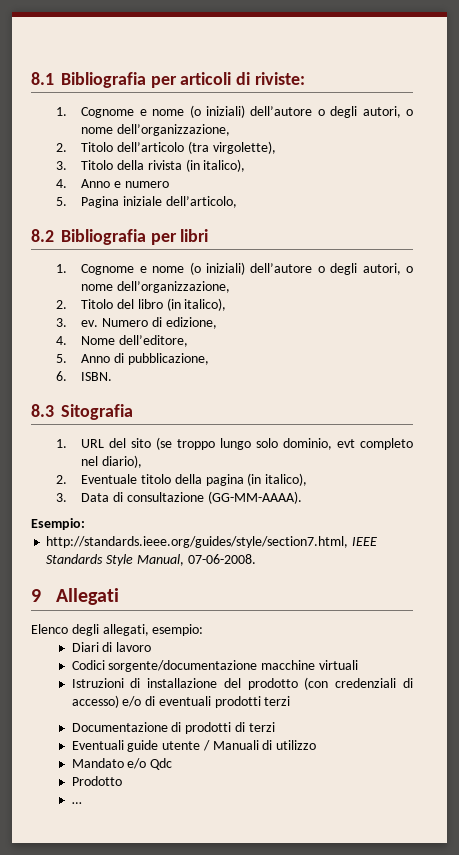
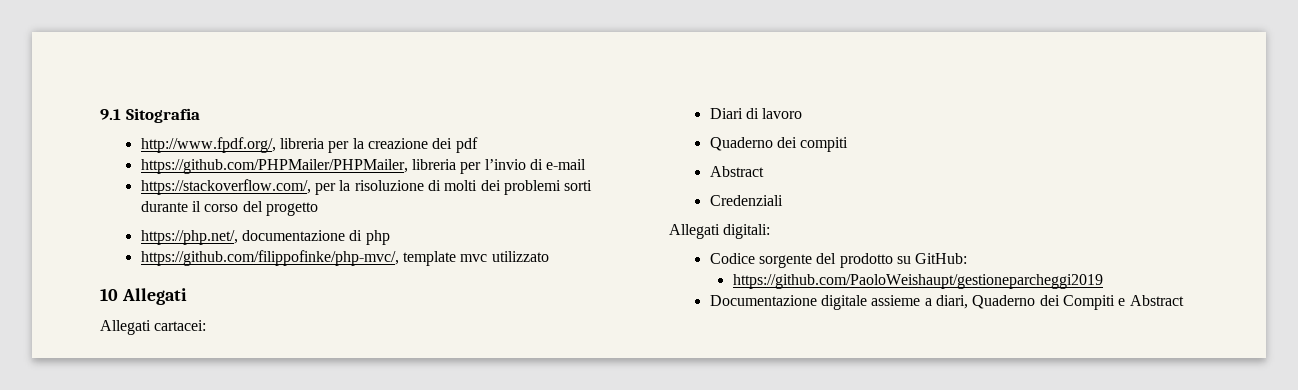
- 8.1 Bibliografia per articoli di riviste:
- 1. Cognome e nome (o iniziali) dell’autore o degli autori, o nome dell’organizzazione,
- 2. Titolo dell’articolo (tra virgolette),
- 3. Titolo della rivista (in italico),
- 4. Anno e numero
- 5. Pagina iniziale dell’articolo,
- 8.2 Bibliografia per libri
- 1. Cognome e nome (o iniziali) dell’autore o degli autori, o nome dell’organizzazione,
- 2. Titolo del libro (in italico),
- 3. ev. Numero di edizione,
- 4. Nome dell’editore,
- 5. Anno di pubblicazione,
- 6. ISBN.
- 8.3 Sitografia
- 1. URL del sito (se troppo lungo solo dominio, evt completo nel diario),
- 2. Eventuale titolo della pagina (in italico),
- 3. Data di consultazione (GG-MM-AAAA).
- Esempio:
- http://standards.ieee.org/guides/style/section7.html, IEEE Standards Style Manual, 07-06-2008.
- 9 Allegati
- Elenco degli allegati, esempio:
+ 9.1 Sitografia
+ http://www.fpdf.org/, libreria per la creazione dei pdf
+ https://github.com/PHPMailer/PHPMailer, libreria per l’invio di e-mail
+ https://stackoverflow.com/, per la risoluzione di molti dei problemi sorti durante il corso del progetto
+ https://php.net/, documentazione di php
+ https://github.com/filippofinke/php-mvc/, template mvc utilizzato
+ 10 Allegati
+ Allegati cartacei:
  Diari di lavoro
- Codici sorgente/documentazione macchine virtuali
- Istruzioni di installazione del prodotto (con credenziali di accesso) e/o di eventuali prodotti terzi
- Documentazione di prodotti di terzi
- Eventuali guide utente / Manuali di utilizzo
- Mandato e/o Qdc
- Prodotto
- …
+ Quaderno dei compiti
+ Abstract
+ Credenziali
+ Allegati digitali:
+ Codice sorgente del prodotto su GitHub:
+ https://github.com/PaoloWeishaupt/gestioneparcheggi2019
+ Documentazione digitale assieme a diari, Quaderno dei Compiti e Abstract

